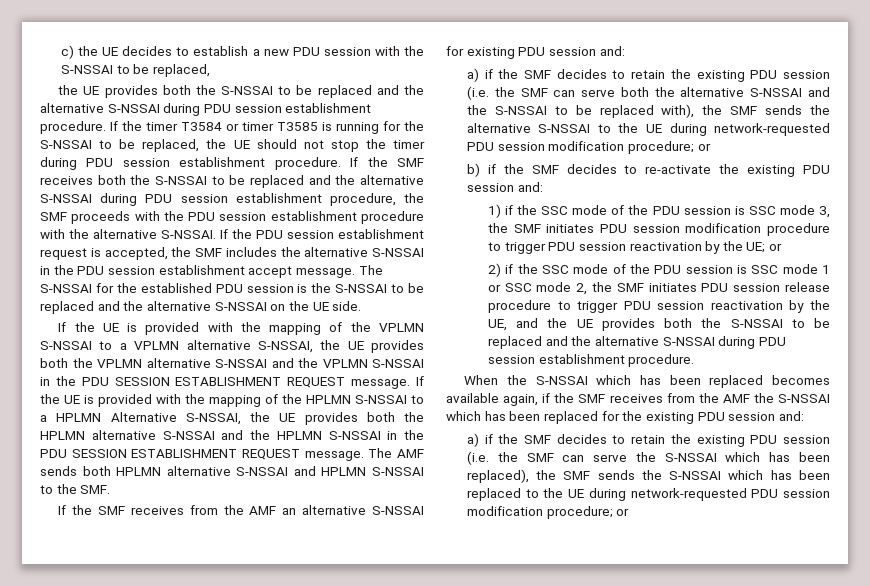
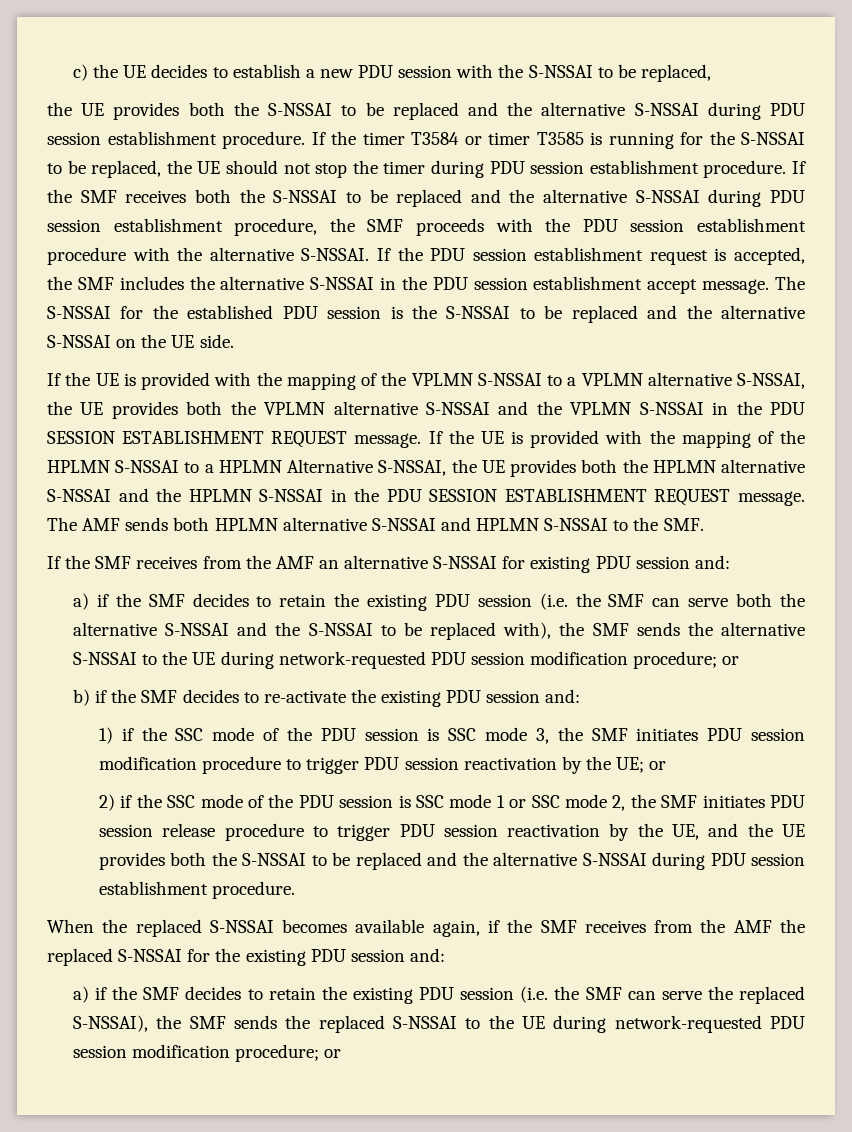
- When the S-NSSAI which has been replaced becomes available again, if the SMF receives from the AMF the S-NSSAI which has been replaced for the existing PDU session and:
+ When the replaced S-NSSAI becomes available again, if the SMF receives from the AMF the replaced S-NSSAI for the existing PDU session and:
- a) if the SMF decides to retain the existing PDU session (i.e. the SMF can serve the S-NSSAI which has been replaced), the SMF sends the S-NSSAI which has been replaced to the UE during network-requested PDU session modification procedure; or
+ a) if the SMF decides to retain the existing PDU session (i.e. the SMF can serve the replaced S-NSSAI), the SMF sends the replaced S-NSSAI to the UE during network-requested PDU session modification procedure; or

